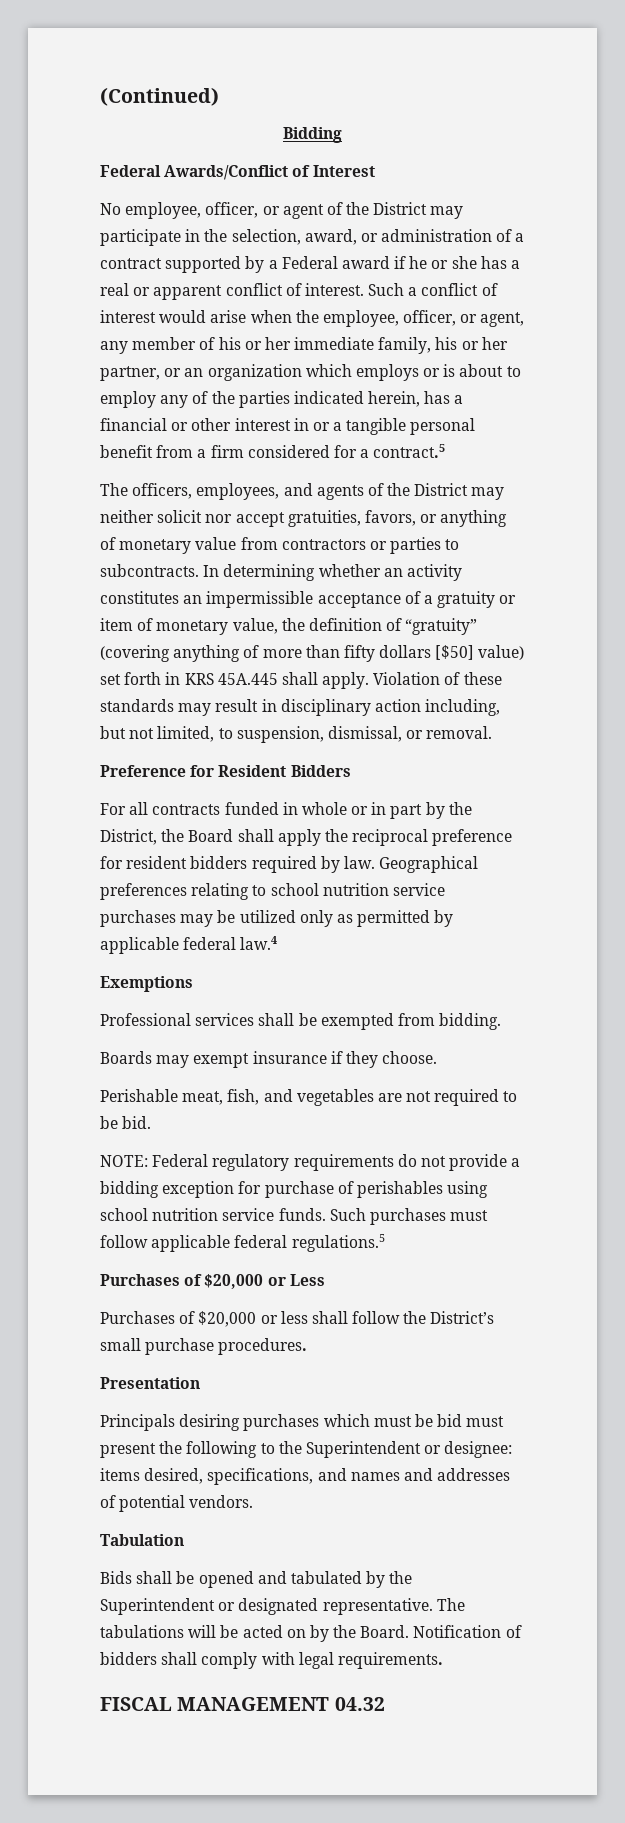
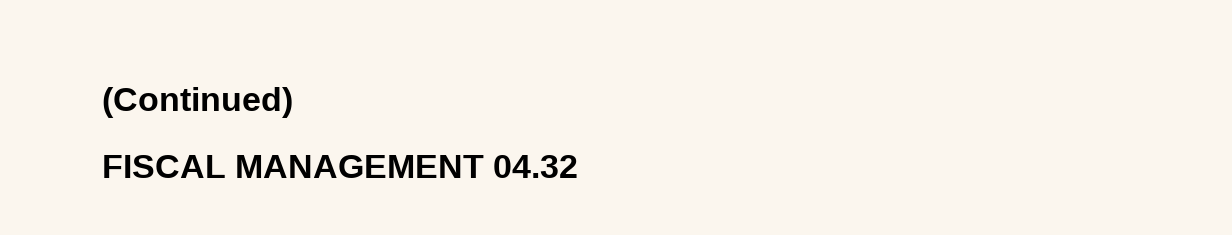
- Bidding
- Federal Awards/Conflict of Interest
- No employee, officer, or agent of the District may participate in the selection, award, or administration of a contract supported by a Federal award if he or she has a real or apparent conflict of interest. Such a conflict of interest would arise when the employee, officer, or agent, any member of his or her immediate family, his or her partner, or an organization which employs or is about to employ any of the parties indicated herein, has a financial or other interest in or a tangible personal benefit from a firm considered for a contract.5
- The officers, employees, and agents of the District may neither solicit nor accept gratuities, favors, or anything of monetary value from contractors or parties to subcontracts. In determining whether an activity constitutes an impermissible acceptance of a gratuity or item of monetary value, the definition of “gratuity” (covering anything of more than fifty dollars [$50] value) set forth in KRS 45A.445 shall apply. Violation of these standards may result in disciplinary action including, but not limited, to suspension, dismissal, or removal.
- Preference for Resident Bidders
- For all contracts funded in whole or in part by the District, the Board shall apply the reciprocal preference for resident bidders required by law. Geographical preferences relating to school nutrition service purchases may be utilized only as permitted by applicable federal law.4
- Exemptions
- Professional services shall be exempted from bidding.
- Boards may exempt insurance if they choose.
- Perishable meat, fish, and vegetables are not required to be bid.
- NOTE: Federal regulatory requirements do not provide a bidding exception for purchase of perishables using school nutrition service funds. Such purchases must follow applicable federal regulations.5
- Purchases of $20,000 or Less
- Purchases of $20,000 or less shall follow the District’s small purchase procedures.
- Presentation
- Principals desiring purchases which must be bid must present the following to the Superintendent or designee: items desired, specifications, and names and addresses of potential vendors.
- Tabulation
- Bids shall be opened and tabulated by the Superintendent or designated representative. The tabulations will be acted on by the Board. Notification of bidders shall comply with legal requirements.

